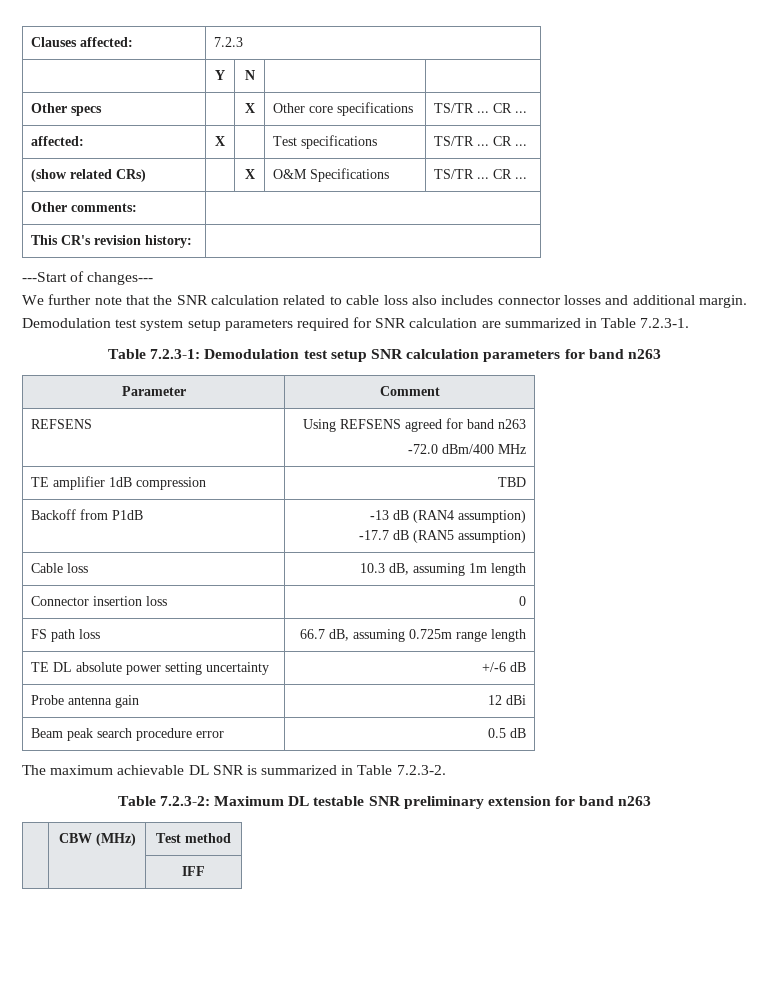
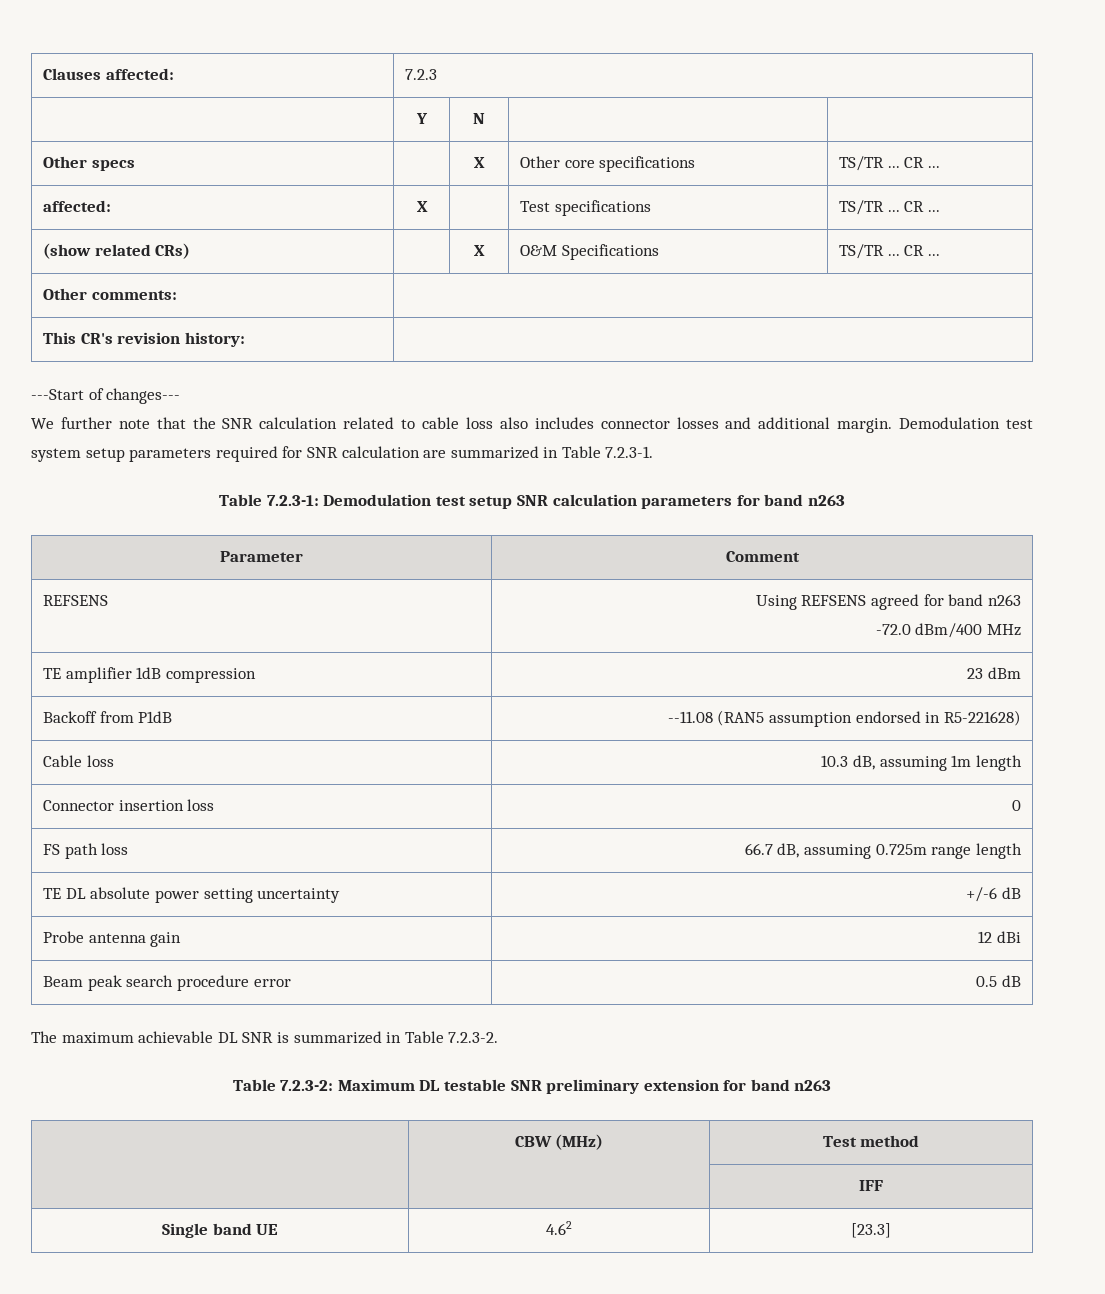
- TE amplifier 1dB compression | TBD
+ TE amplifier 1dB compression | 23 dBm
- Backoff from P1dB | -13 dB (RAN4 assumption)
- -17.7 dB (RAN5 assumption)
+ Backoff from P1dB | --11.08 (RAN5 assumption endorsed in R5-221628)
+ Single band UE | 4.62 | [23.3]

